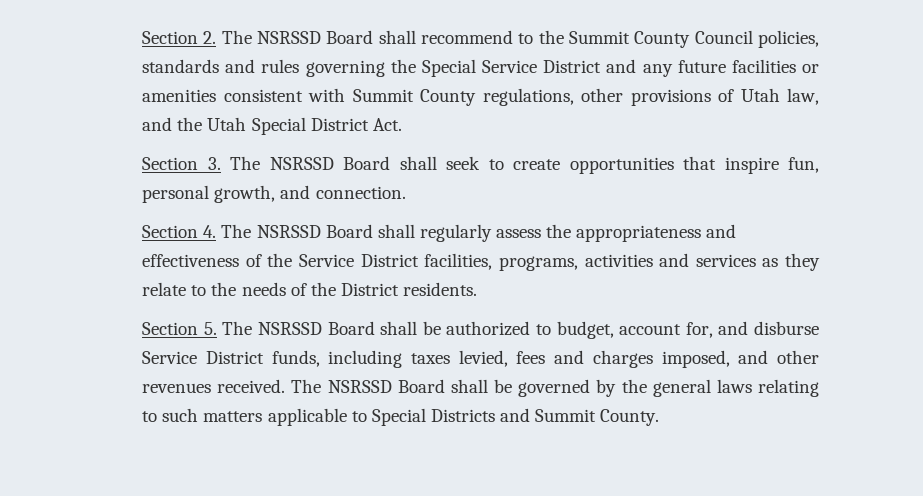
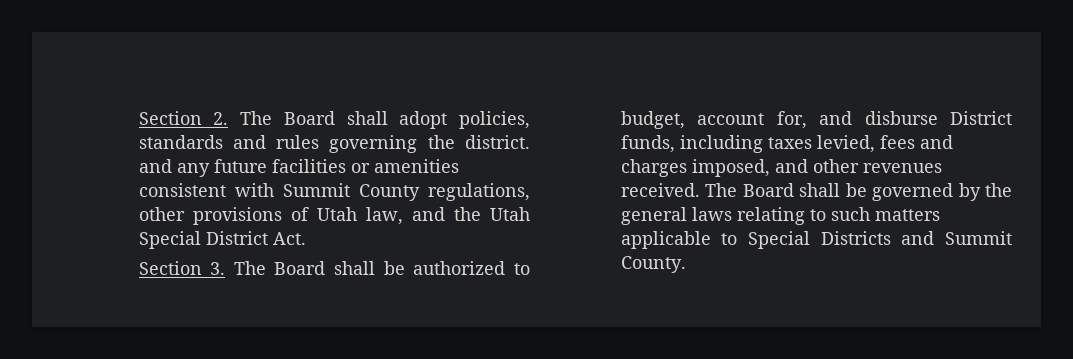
- Section 2. The NSRSSD Board shall recommend to the Summit County Council policies, standards and rules governing the Special Service District and any future facilities or amenities consistent with Summit County regulations, other provisions of Utah law, and the Utah Special District Act.
+ Section 2. The Board shall adopt policies, standards and rules governing the district. and any future facilities or amenities consistent with Summit County regulations, other provisions of Utah law, and the Utah Special District Act.
- Section 3. The NSRSSD Board shall seek to create opportunities that inspire fun, personal growth, and connection.
- Section 4. The NSRSSD Board shall regularly assess the appropriateness and effectiveness of the Service District facilities, programs, activities and services as they relate to the needs of the District residents.
- Section 5. The NSRSSD Board shall be authorized to budget, account for, and disburse Service District funds, including taxes levied, fees and charges imposed, and other revenues received.
+ Section 3. The Board shall be authorized to budget, account for, and disburse District funds, including taxes levied, fees and charges imposed, and other revenues received.
- The NSRSSD Board shall be governed by the general laws relating to such matters applicable to Special Districts and Summit County.
+ The Board shall be governed by the general laws relating to such matters applicable to Special Districts and Summit County.

